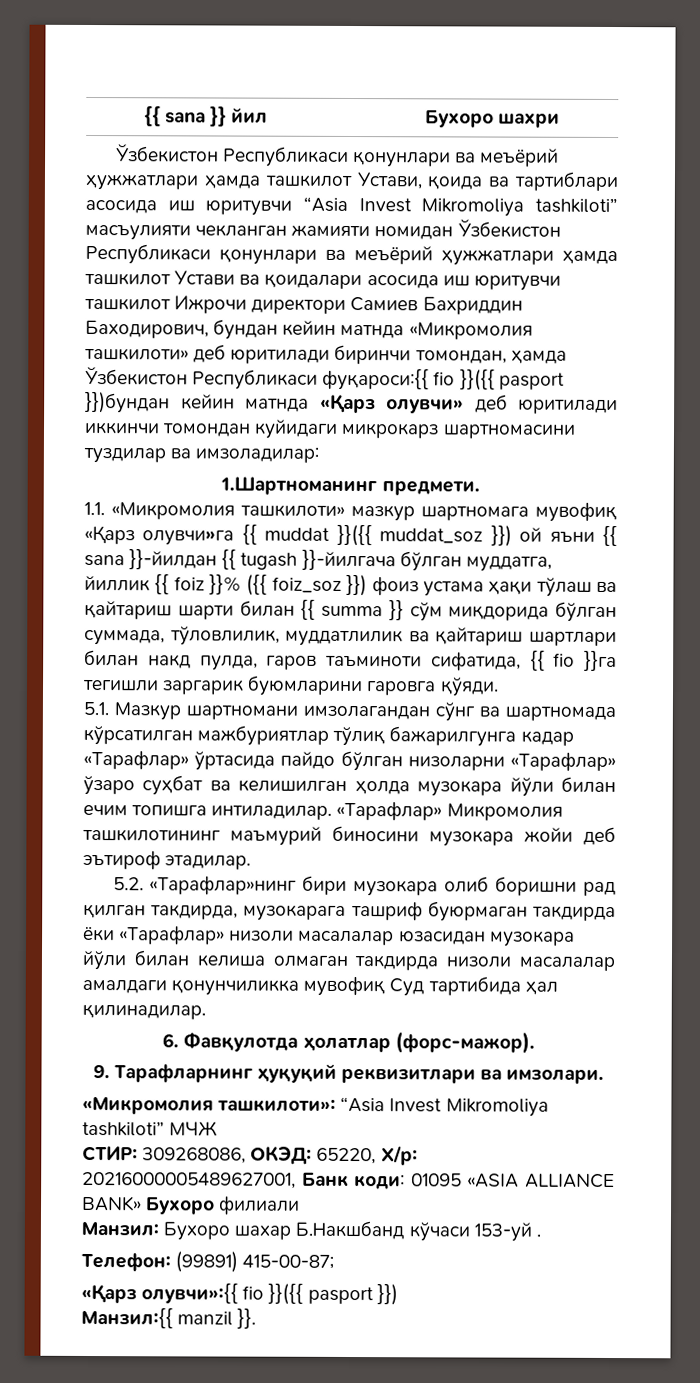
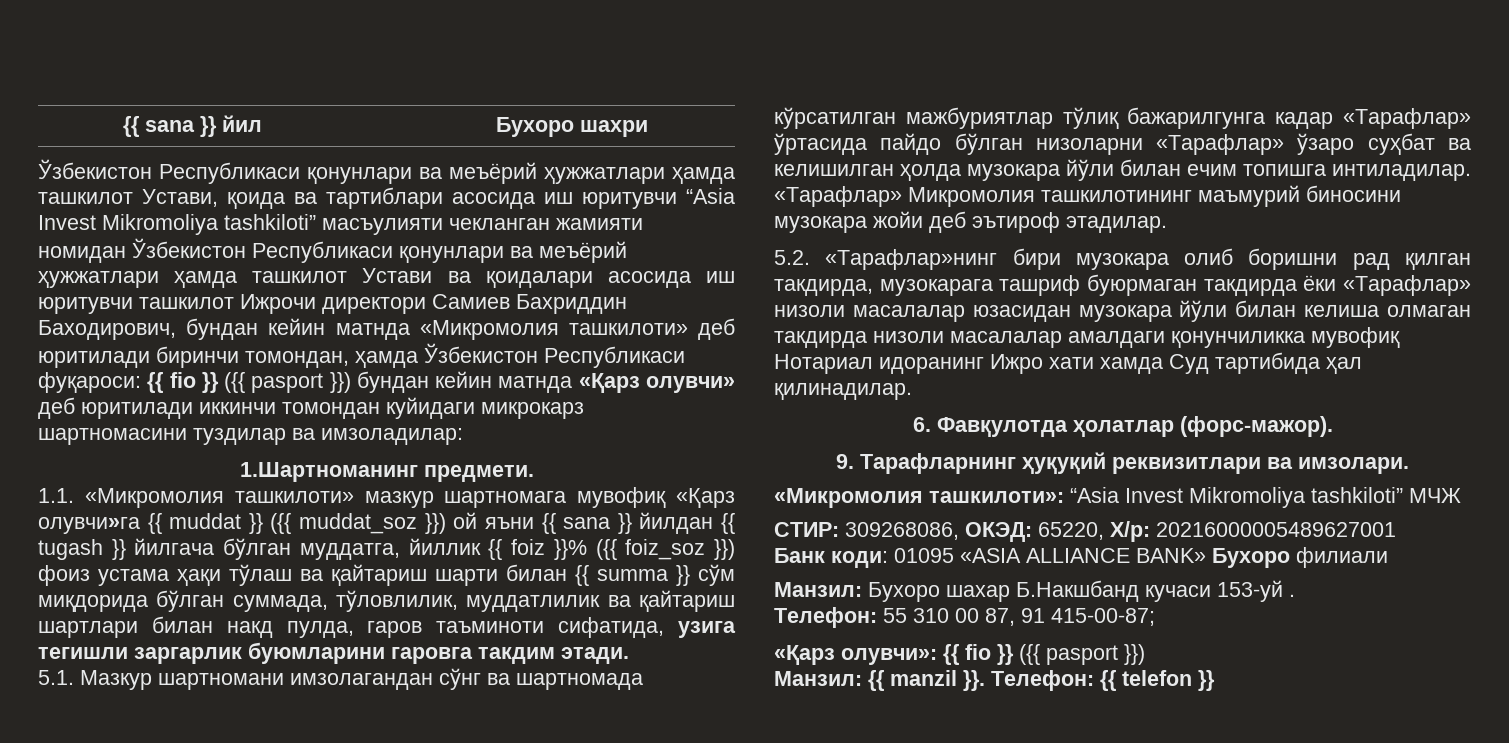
- Ўзбекистон Республикаси қонунлари ва меъёрий ҳужжатлари ҳамда ташкилот Устави, қоида ва тартиблари асосида иш юритувчи “Asia Invest Mikromoliya tashkiloti” масъулияти чекланган жамияти номидан Ўзбекистон Республикаси қонунлари ва меъёрий ҳужжатлари ҳамда ташкилот Устави ва қоидалари асосида иш юритувчи ташкилот Ижрочи директори Самиев Бахриддин Баходирович, бундан кейин матнда «Микромолия ташкилоти» деб юритилади биринчи томондан, ҳамда Ўзбекистон Республикаси фуқароси:{{ fio }}({{ pasport }})бундан кейин матнда «Қарз олувчи» деб юритилади иккинчи томондан куйидаги микрокарз шартномасини туздилар ва имзоладилар:
+ Ўзбекистон Республикаси қонунлари ва меъёрий ҳужжатлари ҳамда ташкилот Устави, қоида ва тартиблари асосида иш юритувчи “Asia Invest Mikromoliya tashkiloti” масъулияти чекланган жамияти номидан Ўзбекистон Республикаси қонунлари ва меъёрий ҳужжатлари ҳамда ташкилот Устави ва қоидалари асосида иш юритувчи ташкилот Ижрочи директори Самиев Бахриддин Баходирович, бундан кейин матнда «Микромолия ташкилоти» деб юритилади биринчи томондан, ҳамда Ўзбекистон Республикаси фуқароси: {{ fio }} ({{ pasport }}) бундан кейин матнда «Қарз олувчи» деб юритилади иккинчи томондан куйидаги микрокарз шартномасини туздилар ва имзоладилар:
- 1.1. «Микромолия ташкилоти» мазкур шартномага мувофиқ «Қарз олувчи»га {{ muddat }}({{ muddat_soz }}) ой яъни {{ sana }}-йилдан {{ tugash }}-йилгача бўлган муддатга, йиллик {{ foiz }}% ({{ foiz_soz }}) фоиз устама ҳақи тўлаш ва қайтариш шарти билан {{ summa }} сўм миқдорида бўлган суммада, тўловлилик, муддатлилик ва қайтариш шартлари билан накд пулда, гаров таъминоти сифатида, {{ fio }}га тегишли заргарик буюмларини гаровга қўяди.
+ 1.1. «Микромолия ташкилоти» мазкур шартномага мувофиқ «Қарз олувчи»га {{ muddat }} ({{ muddat_soz }}) ой яъни {{ sana }} йилдан {{ tugash }} йилгача бўлган муддатга, йиллик {{ foiz }}% ({{ foiz_soz }}) фоиз устама ҳақи тўлаш ва қайтариш шарти билан {{ summa }} сўм миқдорида бўлган суммада, тўловлилик, муддатлилик ва қайтариш шартлари билан накд пулда, гаров таъминоти сифатида, узига тегишли заргарлик буюмларини гаровга такдим этади.
- 5.2. «Тарафлар»нинг бири музокара олиб боришни рад қилган такдирда, музокарага ташриф буюрмаган такдирда ёки «Тарафлар» низоли масалалар юзасидан музокара йўли билан келиша олмаган такдирда низоли масалалар амалдаги қонунчиликка мувофиқ Суд тартибида ҳал қилинадилар.
+ 5.2. «Тарафлар»нинг бири музокара олиб боришни рад қилган такдирда, музокарага ташриф буюрмаган такдирда ёки «Тарафлар» низоли масалалар юзасидан музокара йўли билан келиша олмаган такдирда низоли масалалар амалдаги қонунчиликка мувофиқ Нотариал идоранинг Ижро хати хамда Суд тартибида ҳал қилинадилар.
- СТИР: 309268086, ОКЭД: 65220, Х/р: 20216000005489627001, Банк коди: 01095 «ASIA ALLIANCE BANK» Бухоро филиали
+ СТИР: 309268086, ОКЭД: 65220, Х/р: 20216000005489627001
+ Банк коди: 01095 «ASIA ALLIANCE BANK» Бухоро филиали
- Манзил: Бухоро шахар Б.Накшбанд кўчаси 153-уй .
+ Манзил: Бухоро шахар Б.Накшбанд кучаси 153-уй .
- Телефон: (99891) 415-00-87;
- «Қарз олувчи»:{{ fio }}({{ pasport }})
- Манзил:{{ manzil }}.
+ Телефон: 55 310 00 87, 91 415-00-87;
+ «Қарз олувчи»: {{ fio }} ({{ pasport }})
+ Манзил: {{ manzil }}. Телефон: {{ telefon }}

